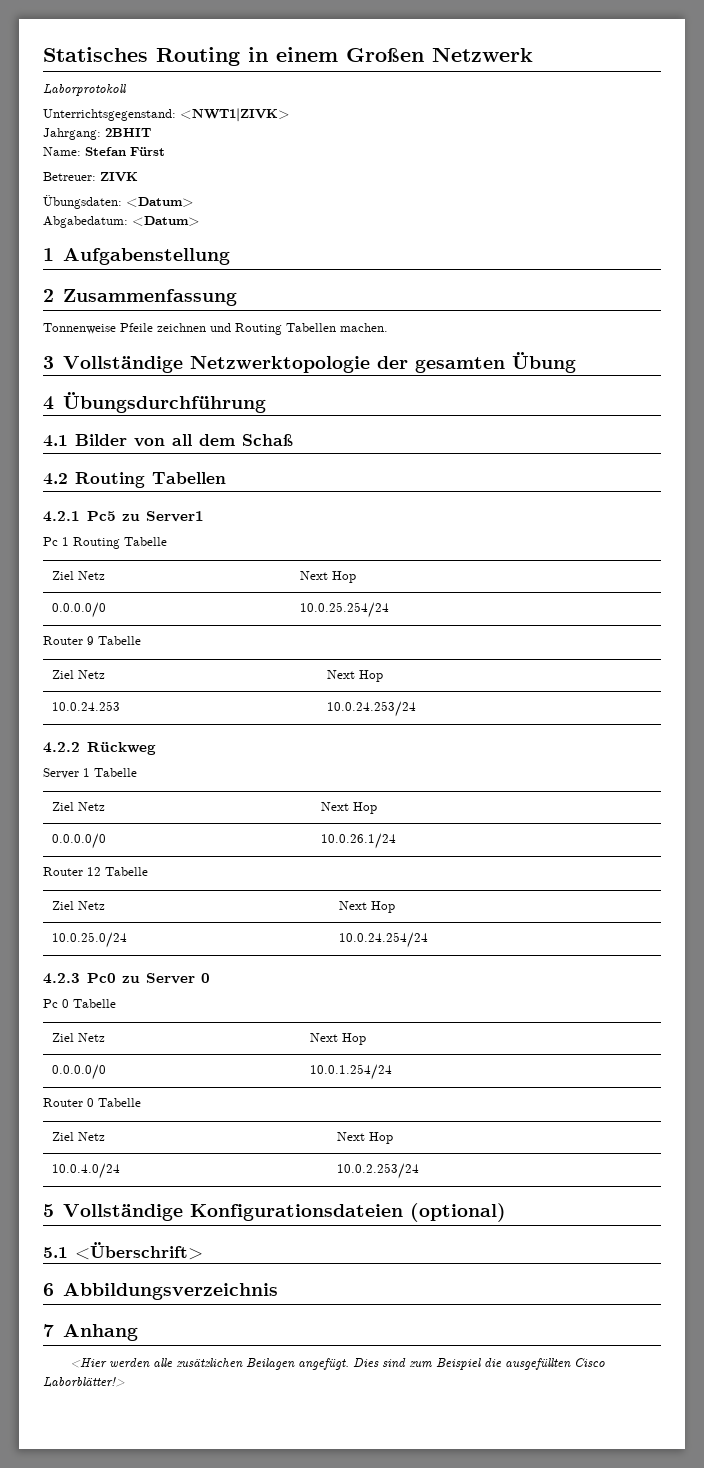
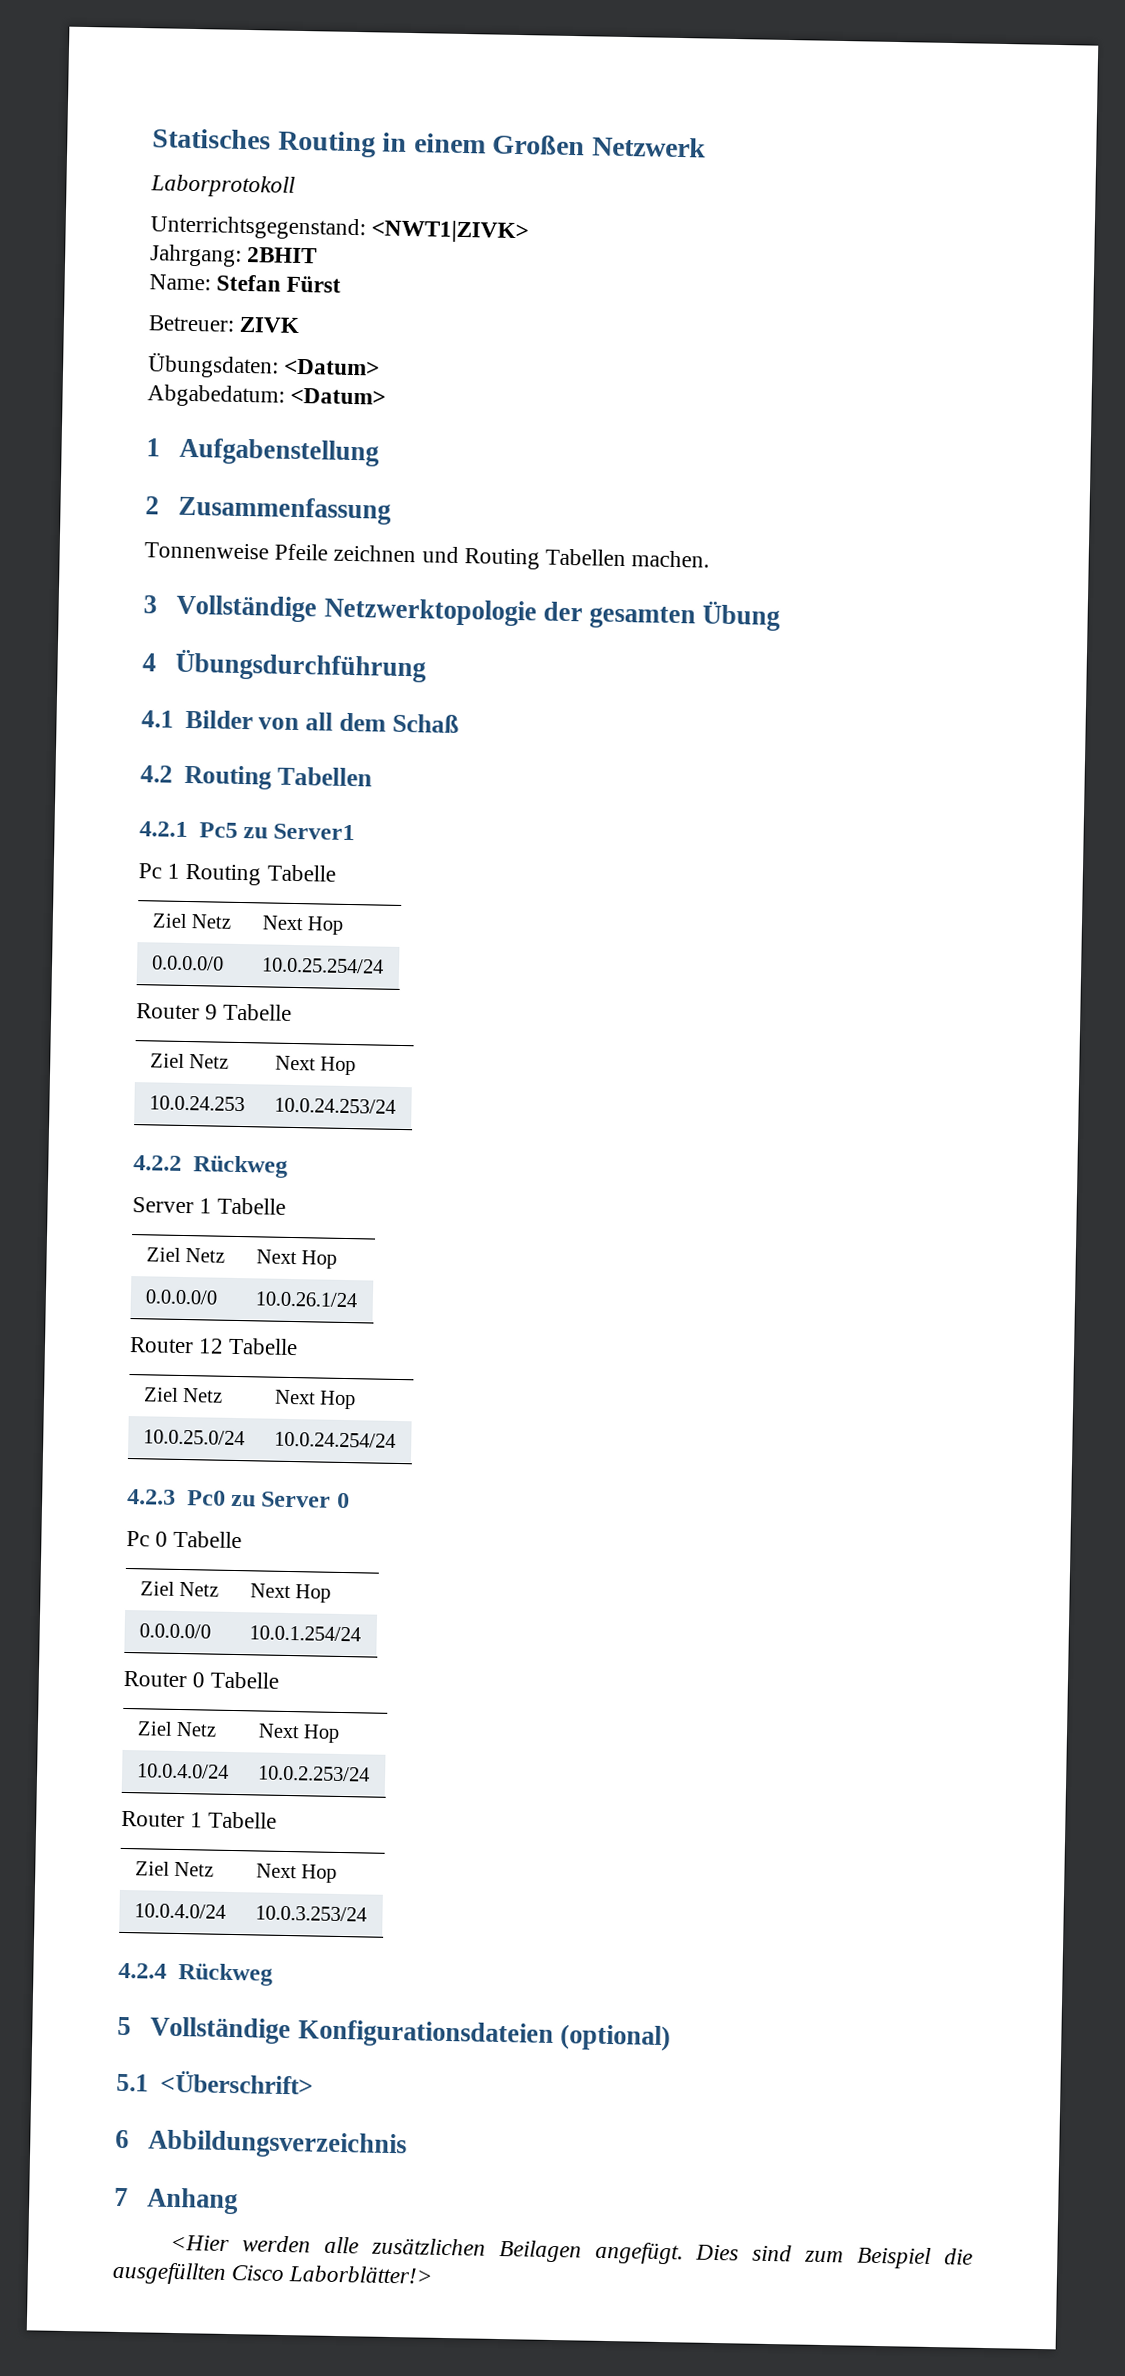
+ Router 1 Tabelle
+ Ziel Netz | Next Hop
+ 10.0.4.0/24 | 10.0.3.253/24
+ 4.2.4 Rückweg

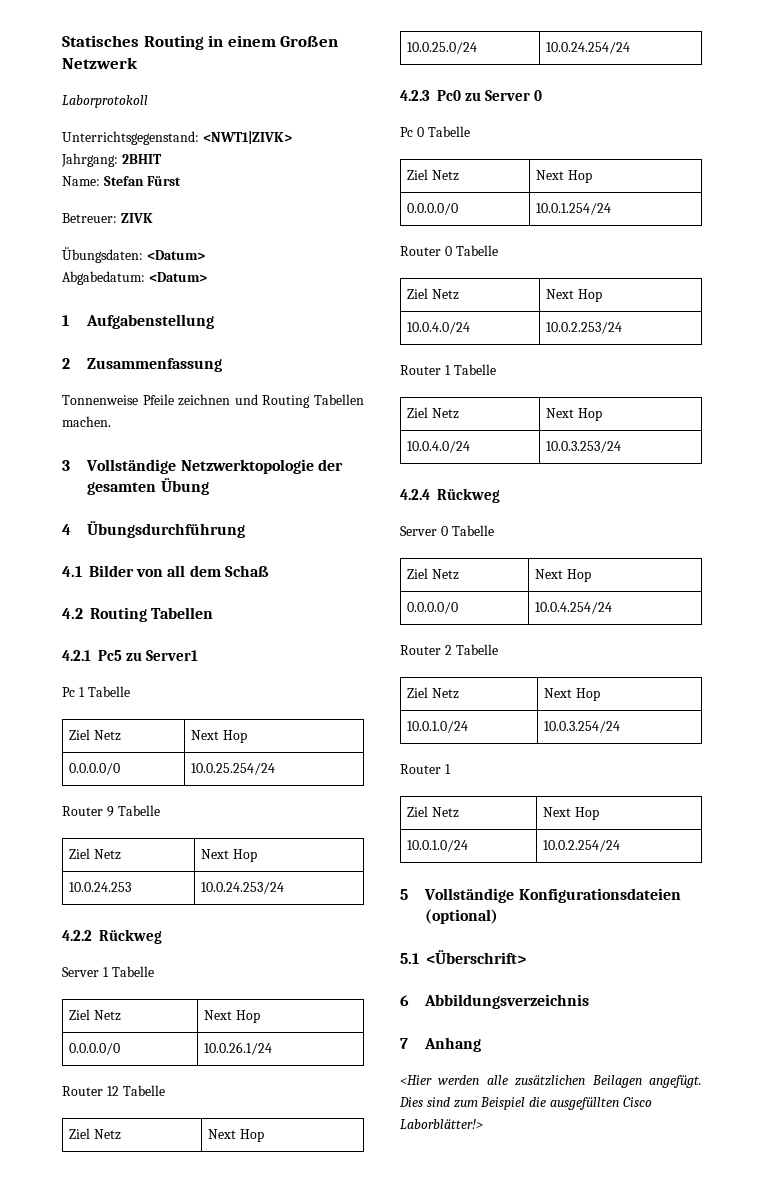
- Pc 1 Routing Tabelle
+ Pc 1 Tabelle
+ Server 0 Tabelle
+ Ziel Netz | Next Hop
+ 0.0.0.0/0 | 10.0.4.254/24
+ Router 2 Tabelle
+ Ziel Netz | Next Hop
+ 10.0.1.0/24 | 10.0.3.254/24
+ Router 1
+ Ziel Netz | Next Hop
+ 10.0.1.0/24 | 10.0.2.254/24

